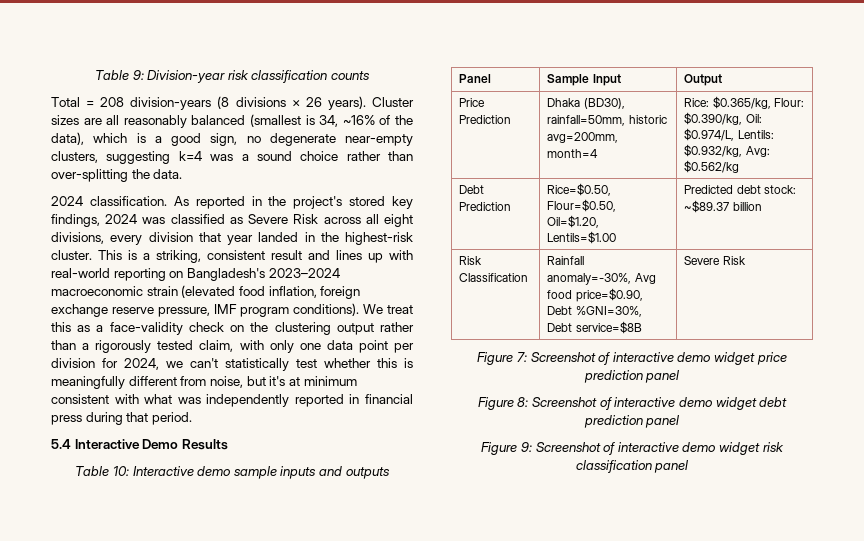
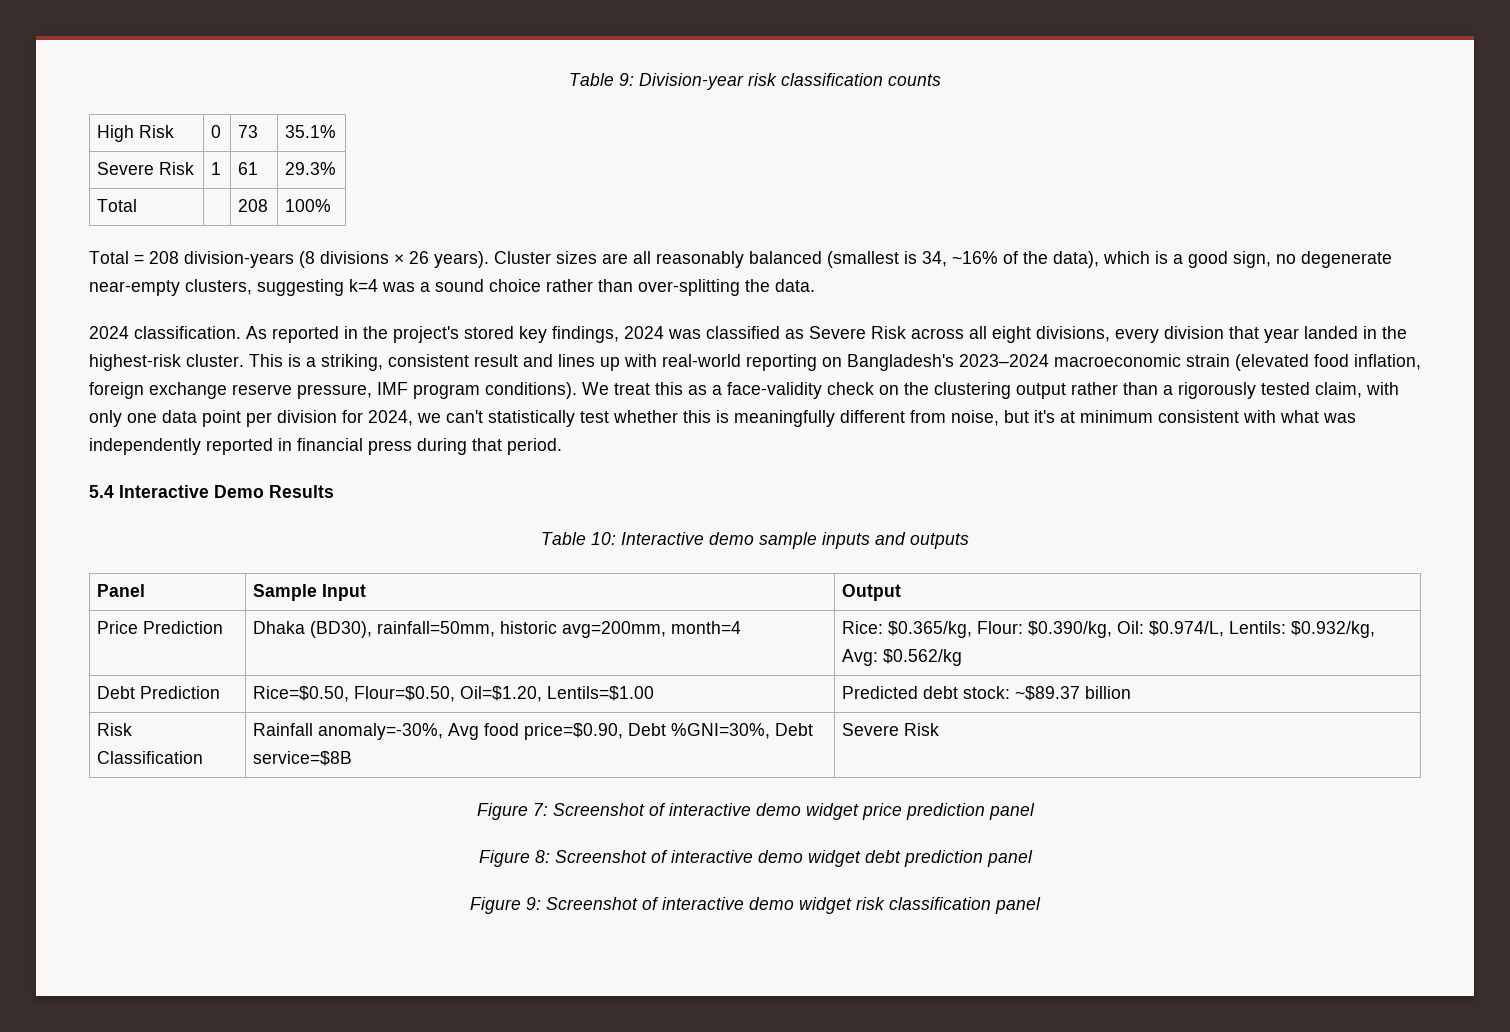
+ High Risk | 0 | 73 | 35.1%
+ Severe Risk | 1 | 61 | 29.3%
+ Total | | 208 | 100%

